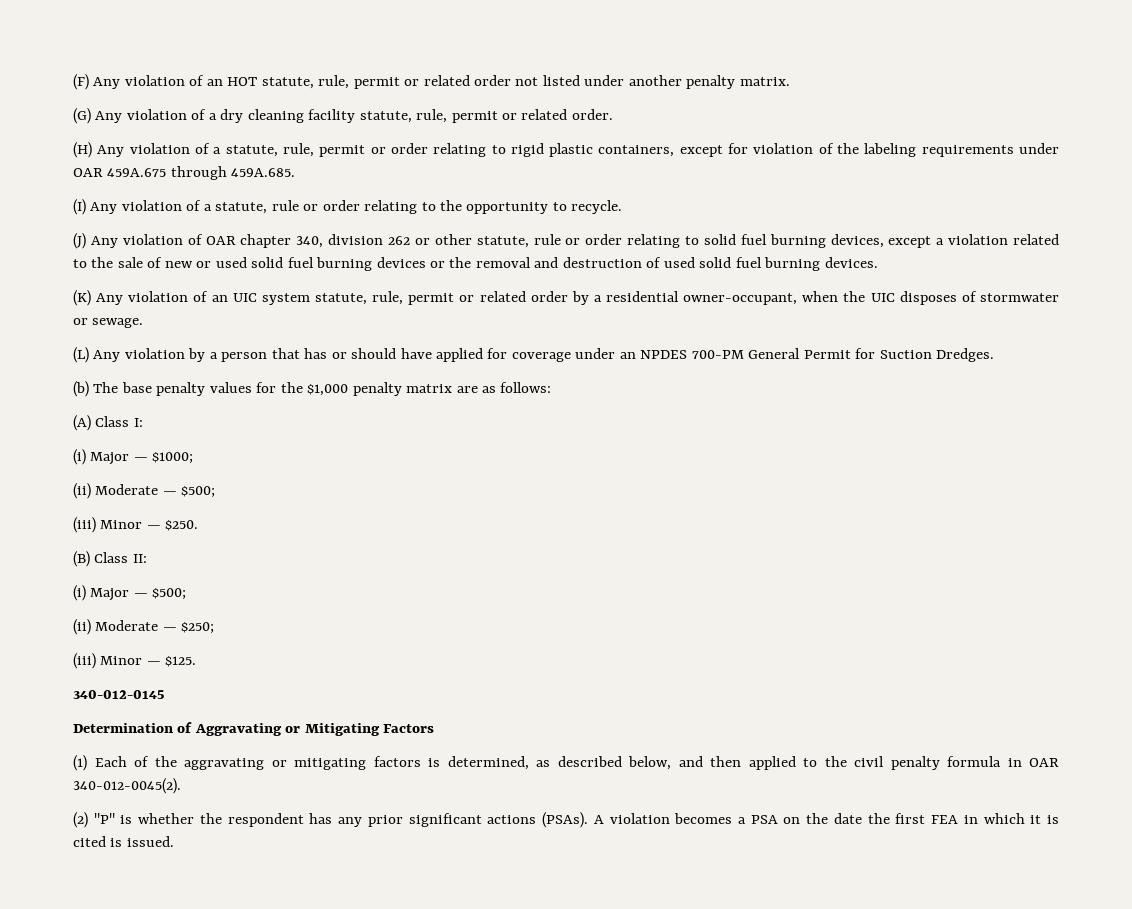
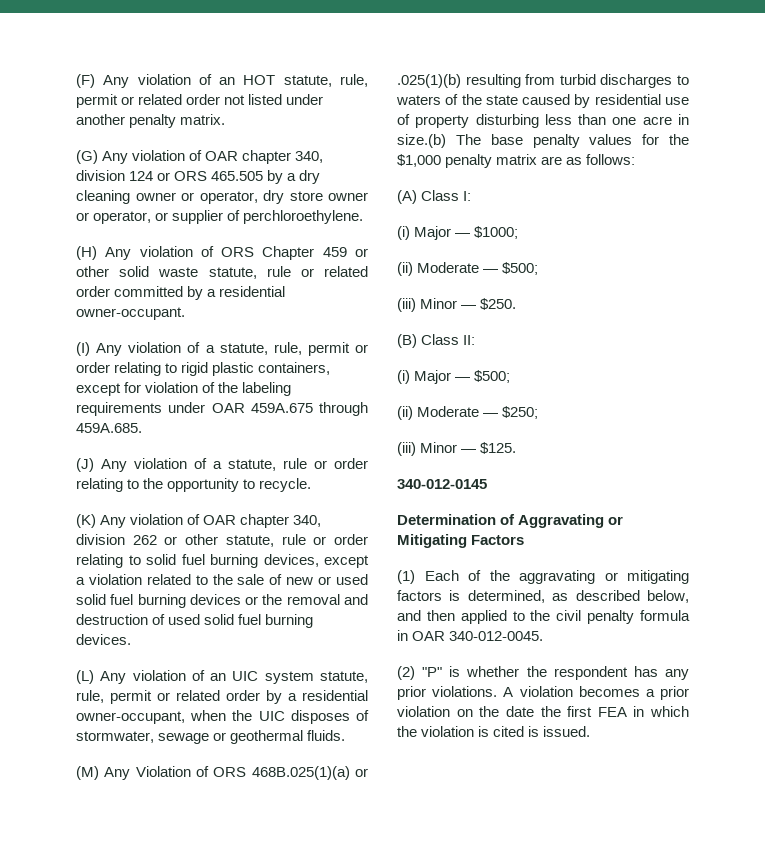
- (G) Any violation of a dry cleaning facility statute, rule, permit or related order.
- (H) Any violation of a statute, rule, permit or order relating to rigid plastic containers, except for violation of the labeling requirements under OAR 459A.675 through 459A.685.
+ (G) Any violation of OAR chapter 340, division 124 or ORS 465.505 by a dry cleaning owner or operator, dry store owner or operator, or supplier of perchloroethylene.
+ (H) Any violation of ORS Chapter 459 or other solid waste statute, rule or related order committed by a residential owner-occupant.
+ (I) Any violation of a statute, rule, permit or order relating to rigid plastic containers, except for violation of the labeling requirements under OAR 459A.675 through 459A.685.
- (I) Any violation of a statute, rule or order relating to the opportunity to recycle.
+ (J) Any violation of a statute, rule or order relating to the opportunity to recycle.
- (J) Any violation of OAR chapter 340, division 262 or other statute, rule or order relating to solid fuel burning devices, except a violation related to the sale of new or used solid fuel burning devices or the removal and destruction of used solid fuel burning devices.
+ (K) Any violation of OAR chapter 340, division 262 or other statute, rule or order relating to solid fuel burning devices, except a violation related to the sale of new or used solid fuel burning devices or the removal and destruction of used solid fuel burning devices.
- (K) Any violation of an UIC system statute, rule, permit or related order by a residential owner-occupant, when the UIC disposes of stormwater or sewage.
- (L) Any violation by a person that has or should have applied for coverage under an NPDES 700-PM General Permit for Suction Dredges.
- (b) The base penalty values for the $1,000 penalty matrix are as follows:
+ (L) Any violation of an UIC system statute, rule, permit or related order by a residential owner-occupant, when the UIC disposes of stormwater, sewage or geothermal fluids.
+ (M) Any Violation of ORS 468B.025(1)(a) or .025(1)(b) resulting from turbid discharges to waters of the state caused by residential use of property disturbing less than one acre in size.(b) The base penalty values for the $1,000 penalty matrix are as follows:
- (1) Each of the aggravating or mitigating factors is determined, as described below, and then applied to the civil penalty formula in OAR 340-012-0045(2).
+ (1) Each of the aggravating or mitigating factors is determined, as described below, and then applied to the civil penalty formula in OAR 340-012-0045.
- (2) "P" is whether the respondent has any prior significant actions (PSAs).
+ (2) "P" is whether the respondent has any prior violations.
- A violation becomes a PSA on the date the first FEA in which it is cited is issued.
+ A violation becomes a prior violation on the date the first FEA in which the violation is cited is issued.

